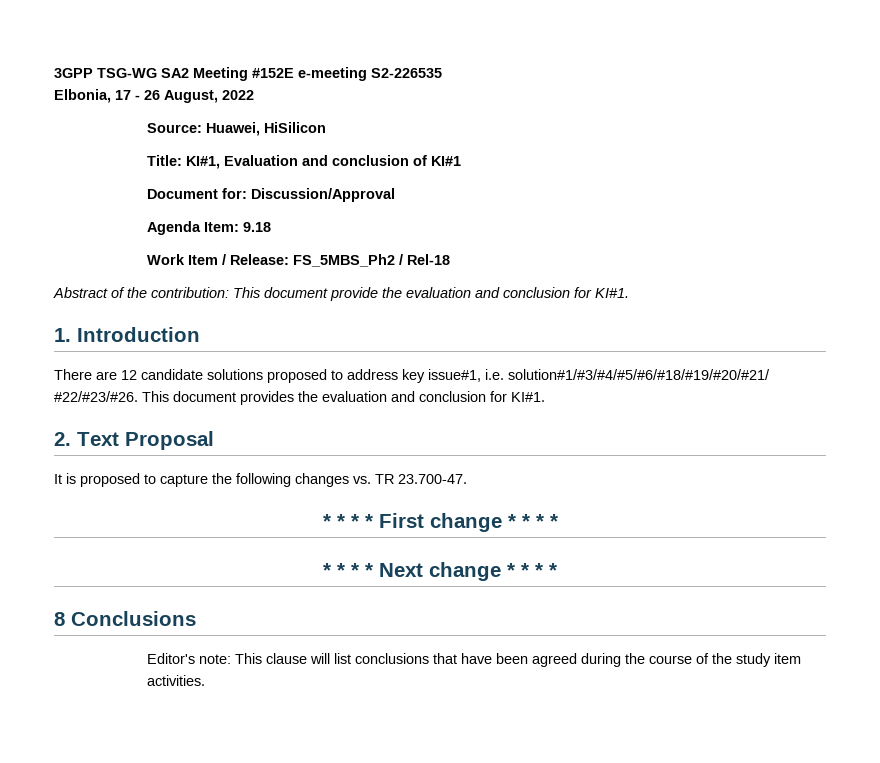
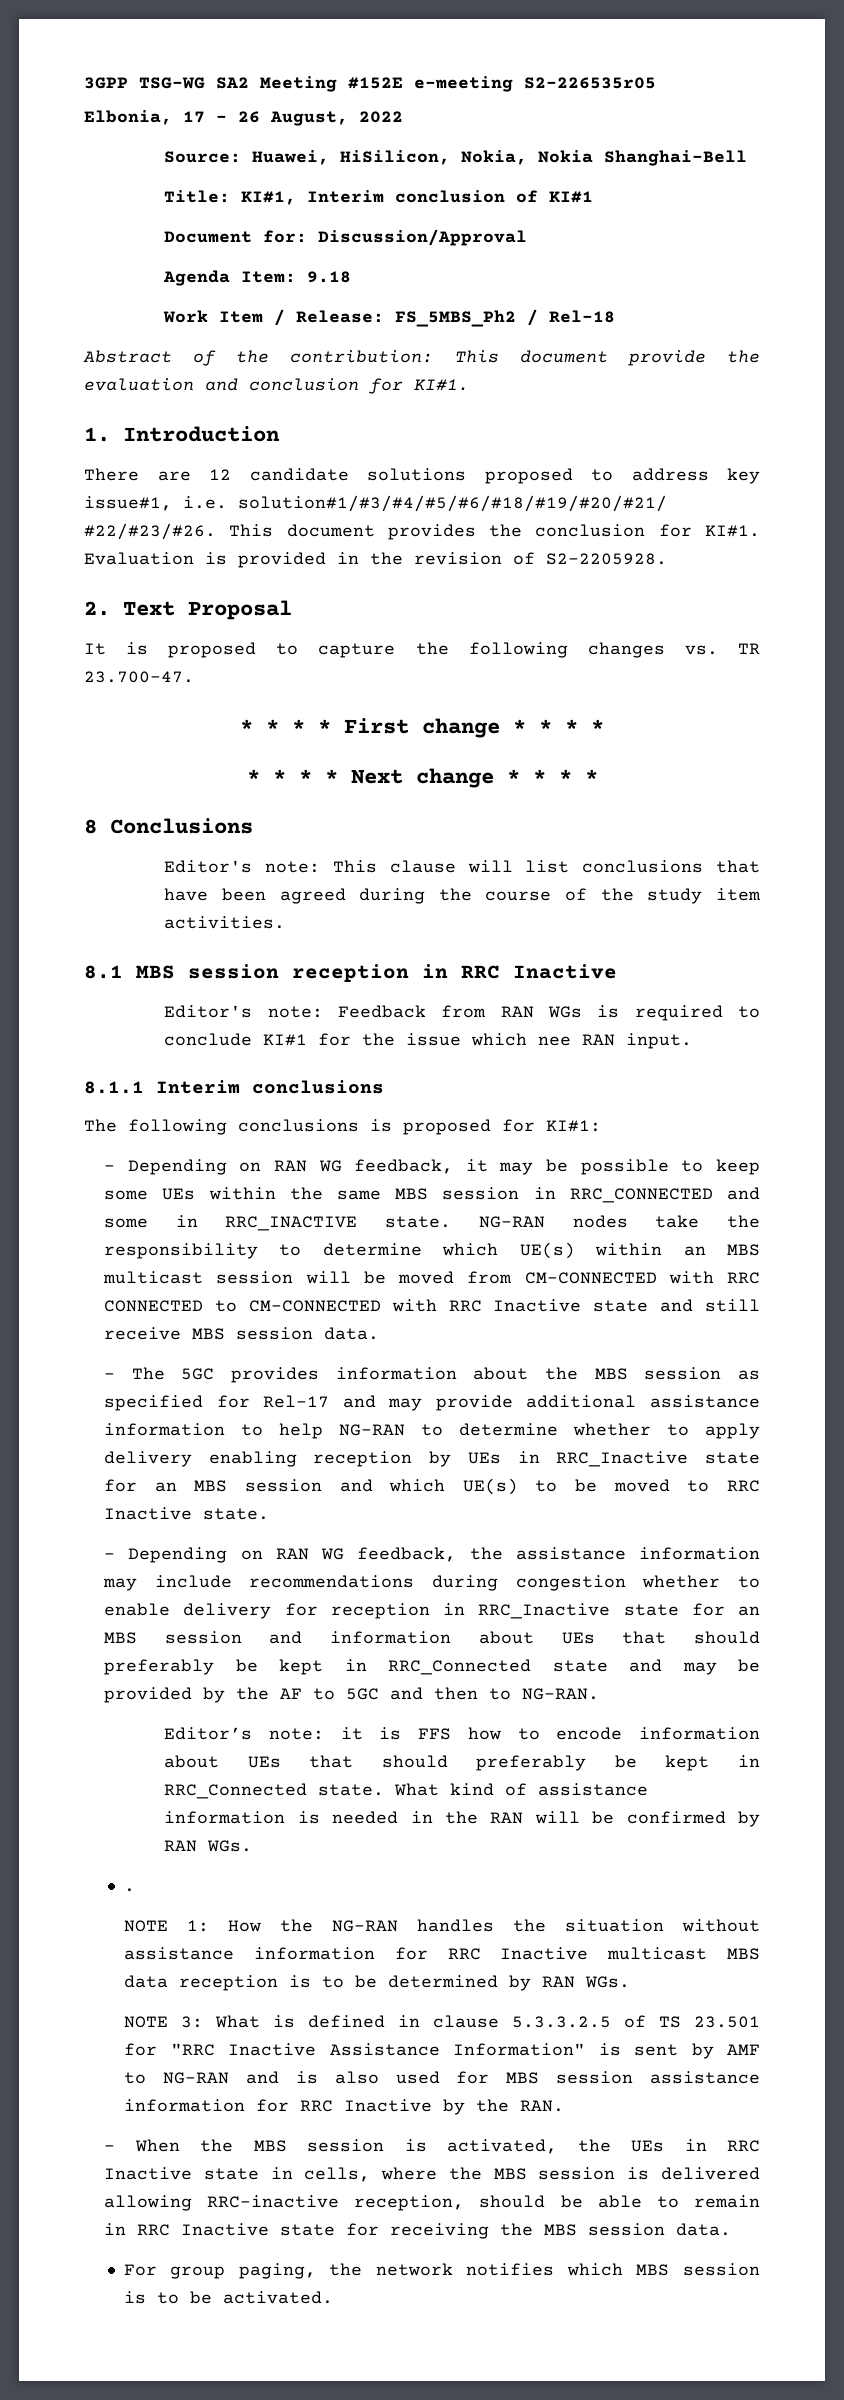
- 3GPP TSG-WG SA2 Meeting #152E e-meeting S2-226535
+ 3GPP TSG-WG SA2 Meeting #152E e-meeting S2-226535r05
- Source: Huawei, HiSilicon
+ Source: Huawei, HiSilicon, Nokia, Nokia Shanghai-Bell
- Title: KI#1, Evaluation and conclusion of KI#1
+ Title: KI#1, Interim conclusion of KI#1
- This document provides the evaluation and conclusion for KI#1.
+ This document provides the conclusion for KI#1. Evaluation is provided in the revision of S2-2205928.
+ 8.1 MBS session reception in RRC Inactive
+ Editor's note: Feedback from RAN WGs is required to conclude KI#1 for the issue which nee RAN input.
+ 8.1.1 Interim conclusions
+ The following conclusions is proposed for KI#1:
+ - Depending on RAN WG feedback, it may be possible to keep some UEs within the same MBS session in RRC_CONNECTED and some in RRC_INACTIVE state. NG-RAN nodes take the responsibility to determine which UE(s) within an MBS multicast session will be moved from CM-CONNECTED with RRC CONNECTED to CM-CONNECTED with RRC Inactive state and still receive MBS session data.
+ - The 5GC provides information about the MBS session as specified for Rel-17 and may provide additional assistance information to help NG-RAN to determine whether to apply delivery enabling reception by UEs in RRC_Inactive state for an MBS session and which UE(s) to be moved to RRC Inactive state.
+ - Depending on RAN WG feedback, the assistance information may include recommendations during congestion whether to enable delivery for reception in RRC_Inactive state for an MBS session and information about UEs that should preferably be kept in RRC_Connected state and may be provided by the AF to 5GC and then to NG-RAN.
+ Editor’s note: it is FFS how to encode information about UEs that should preferably be kept in RRC_Connected state. What kind of assistance information is needed in the RAN will be confirmed by RAN WGs.
+ .
+ NOTE 1: How the NG-RAN handles the situation without assistance information for RRC Inactive multicast MBS data reception is to be determined by RAN WGs.
+ NOTE 3: What is defined in clause 5.3.3.2.5 of TS 23.501 for "RRC Inactive Assistance Information" is sent by AMF to NG-RAN and is also used for MBS session assistance information for RRC Inactive by the RAN.
+ - When the MBS session is activated, the UEs in RRC Inactive state in cells, where the MBS session is delivered allowing RRC-inactive reception, should be able to remain in RRC Inactive state for receiving the MBS session data.
+ For group paging, the network notifies which MBS session is to be activated.

